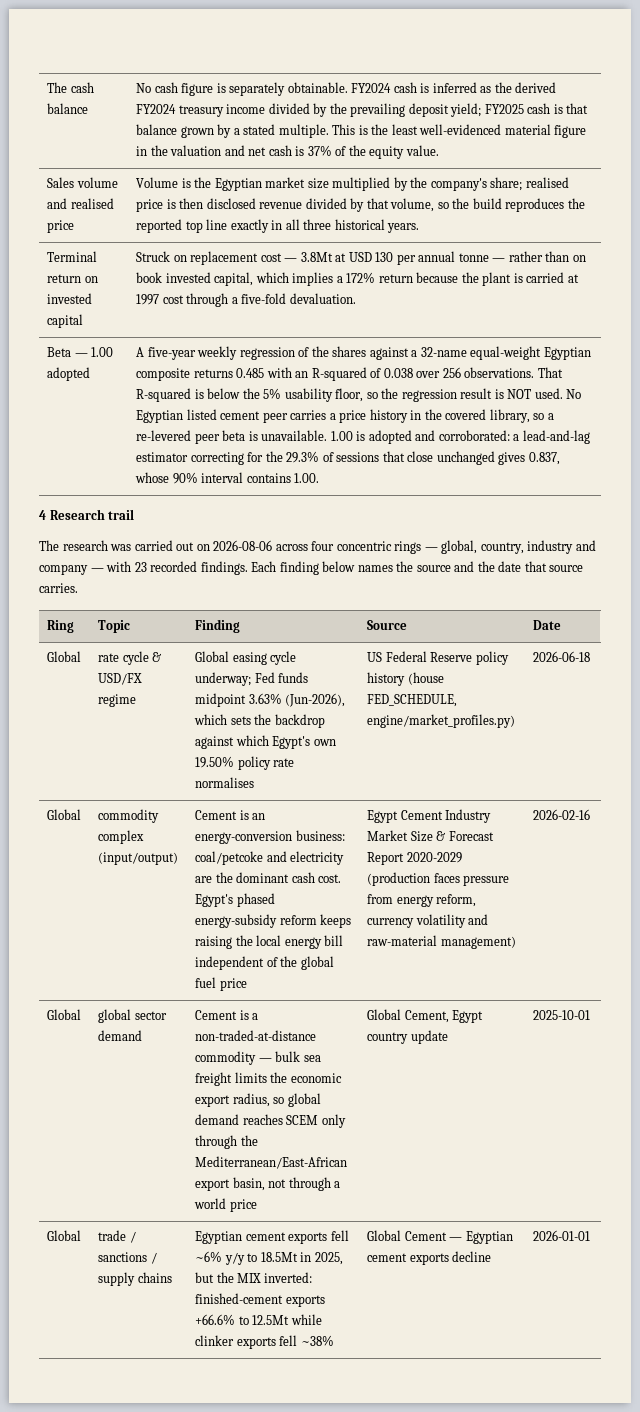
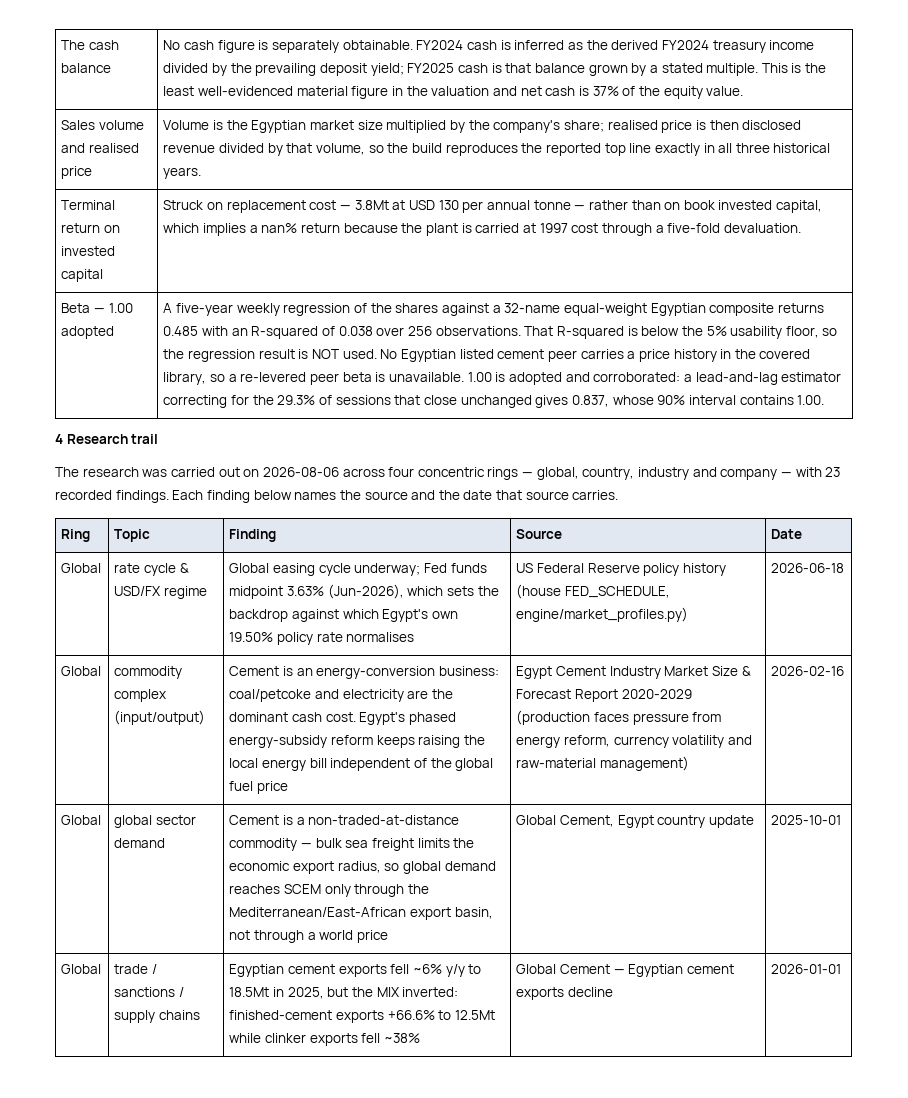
- Struck on replacement cost — 3.8Mt at USD 130 per annual tonne — rather than on book invested capital, which implies a 172% return because the plant is carried at 1997 cost through a five-fold devaluation.
+ Struck on replacement cost — 3.8Mt at USD 130 per annual tonne — rather than on book invested capital, which implies a nan% return because the plant is carried at 1997 cost through a five-fold devaluation.

